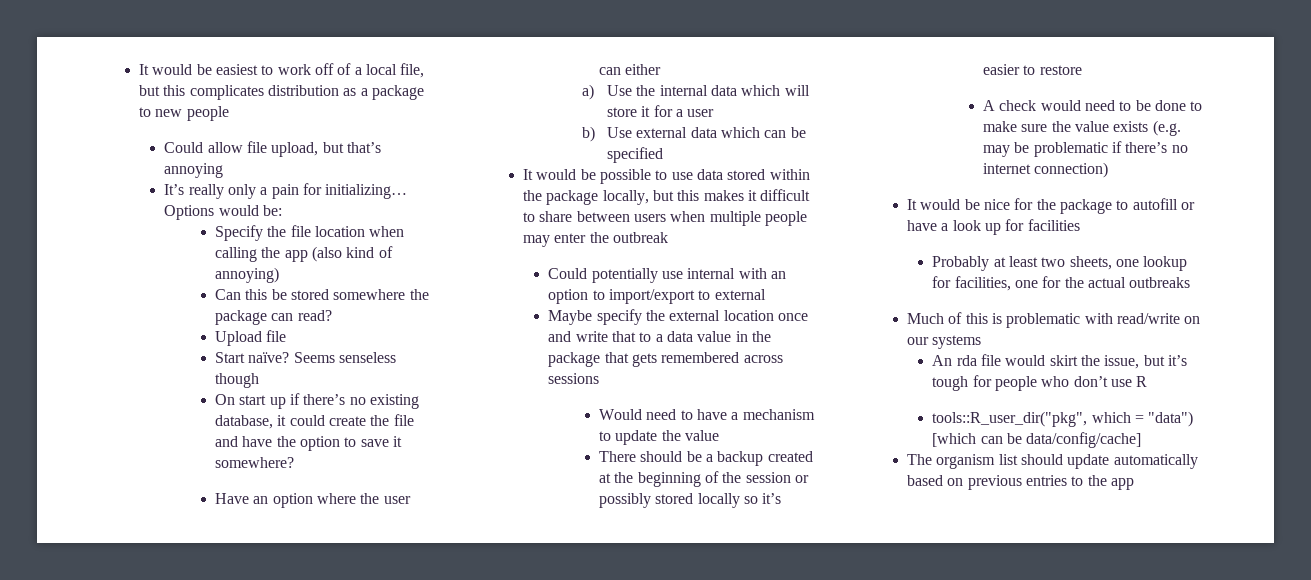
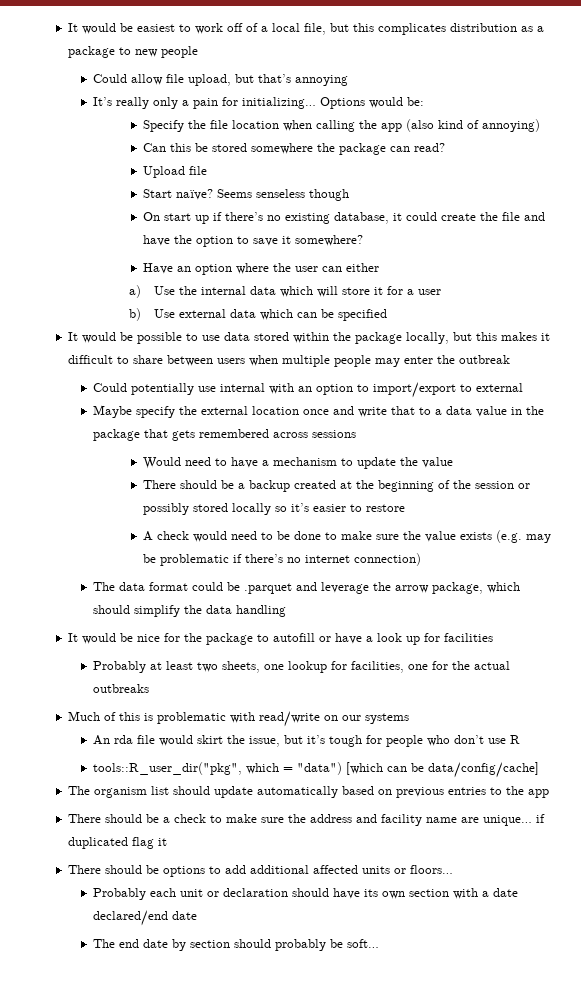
+ The data format could be .parquet and leverage the arrow package, which should simplify the data handling
+ There should be a check to make sure the address and facility name are unique… if duplicated flag it
+ There should be options to add additional affected units or floors…
+ Probably each unit or declaration should have its own section with a date declared/end date
+ The end date by section should probably be soft…

